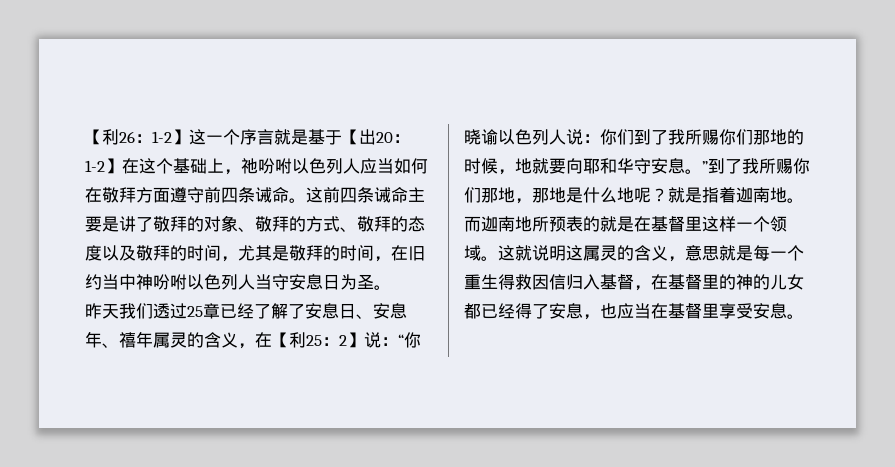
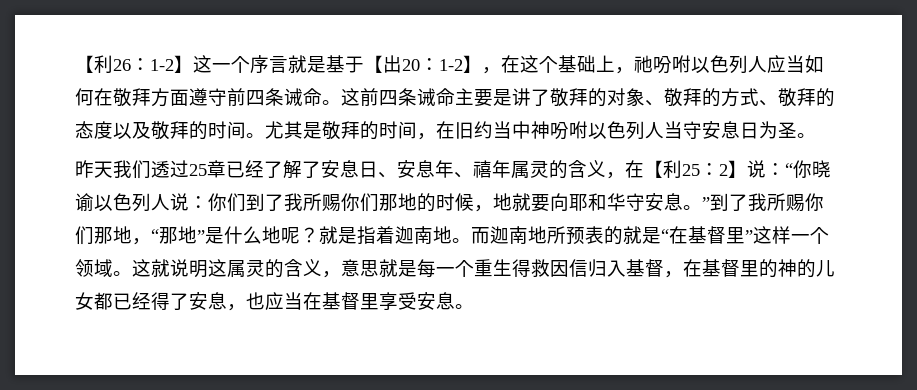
- 【利26：1-2】这一个序言就是基于【出20：1-2】在这个基础上，祂吩咐以色列人应当如何在敬拜方面遵守前四条诫命。
+ 【利26：1-2】这一个序言就是基于【出20：1-2】，在这个基础上，祂吩咐以色列人应当如何在敬拜方面遵守前四条诫命。
- 这前四条诫命主要是讲了敬拜的对象、敬拜的方式、敬拜的态度以及敬拜的时间，尤其是敬拜的时间，在旧约当中神吩咐以色列人当守安息日为圣。
+ 这前四条诫命主要是讲了敬拜的对象、敬拜的方式、敬拜的态度以及敬拜的时间。尤其是敬拜的时间，在旧约当中神吩咐以色列人当守安息日为圣。
- 昨天我们透过25章已经了解了安息日、安息年、禧年属灵的含义，在【利25：2】说：“你晓谕以色列人说：你们到了我所赐你们那地的时候，地就要向耶和华守安息。”到了我所赐你们那地，那地是什么地呢？
+ 昨天我们透过25章已经了解了安息日、安息年、禧年属灵的含义，在【利25：2】说：“你晓谕以色列人说：你们到了我所赐你们那地的时候，地就要向耶和华守安息。”到了我所赐你们那地，“那地”是什么地呢？
- 而迦南地所预表的就是在基督里这样一个领域。
+ 而迦南地所预表的就是“在基督里”这样一个领域。

